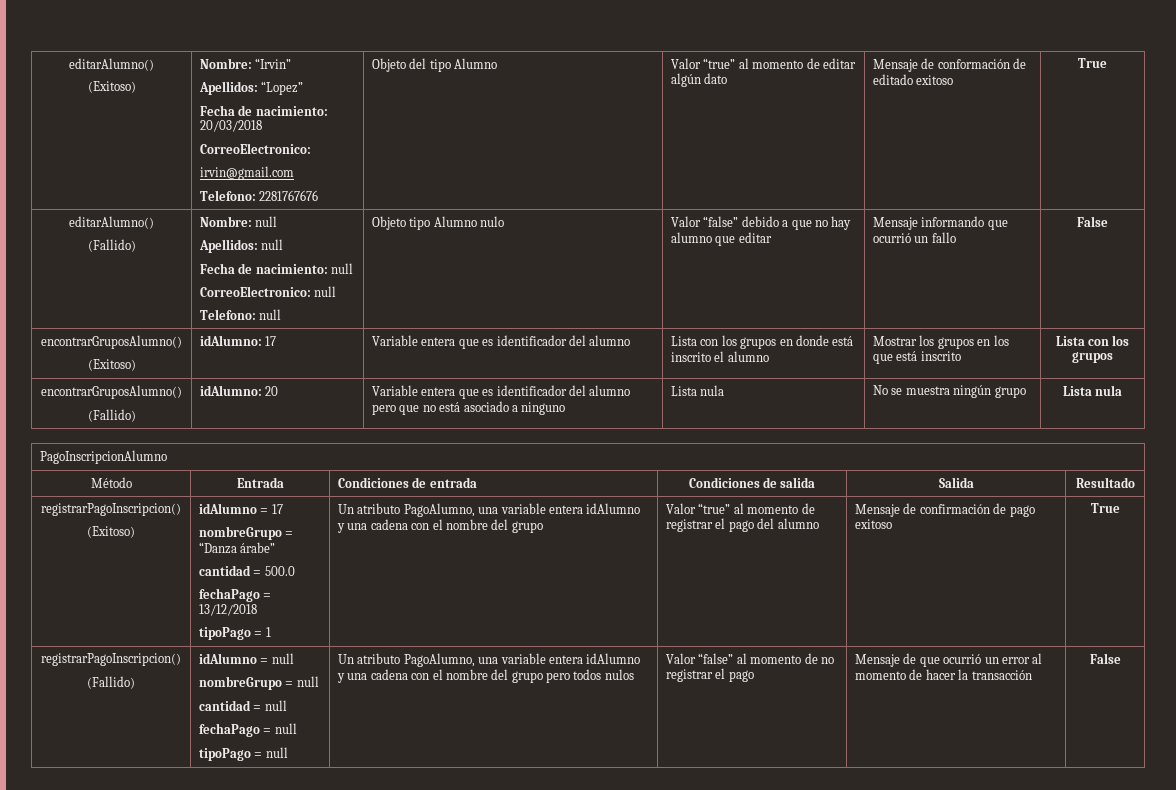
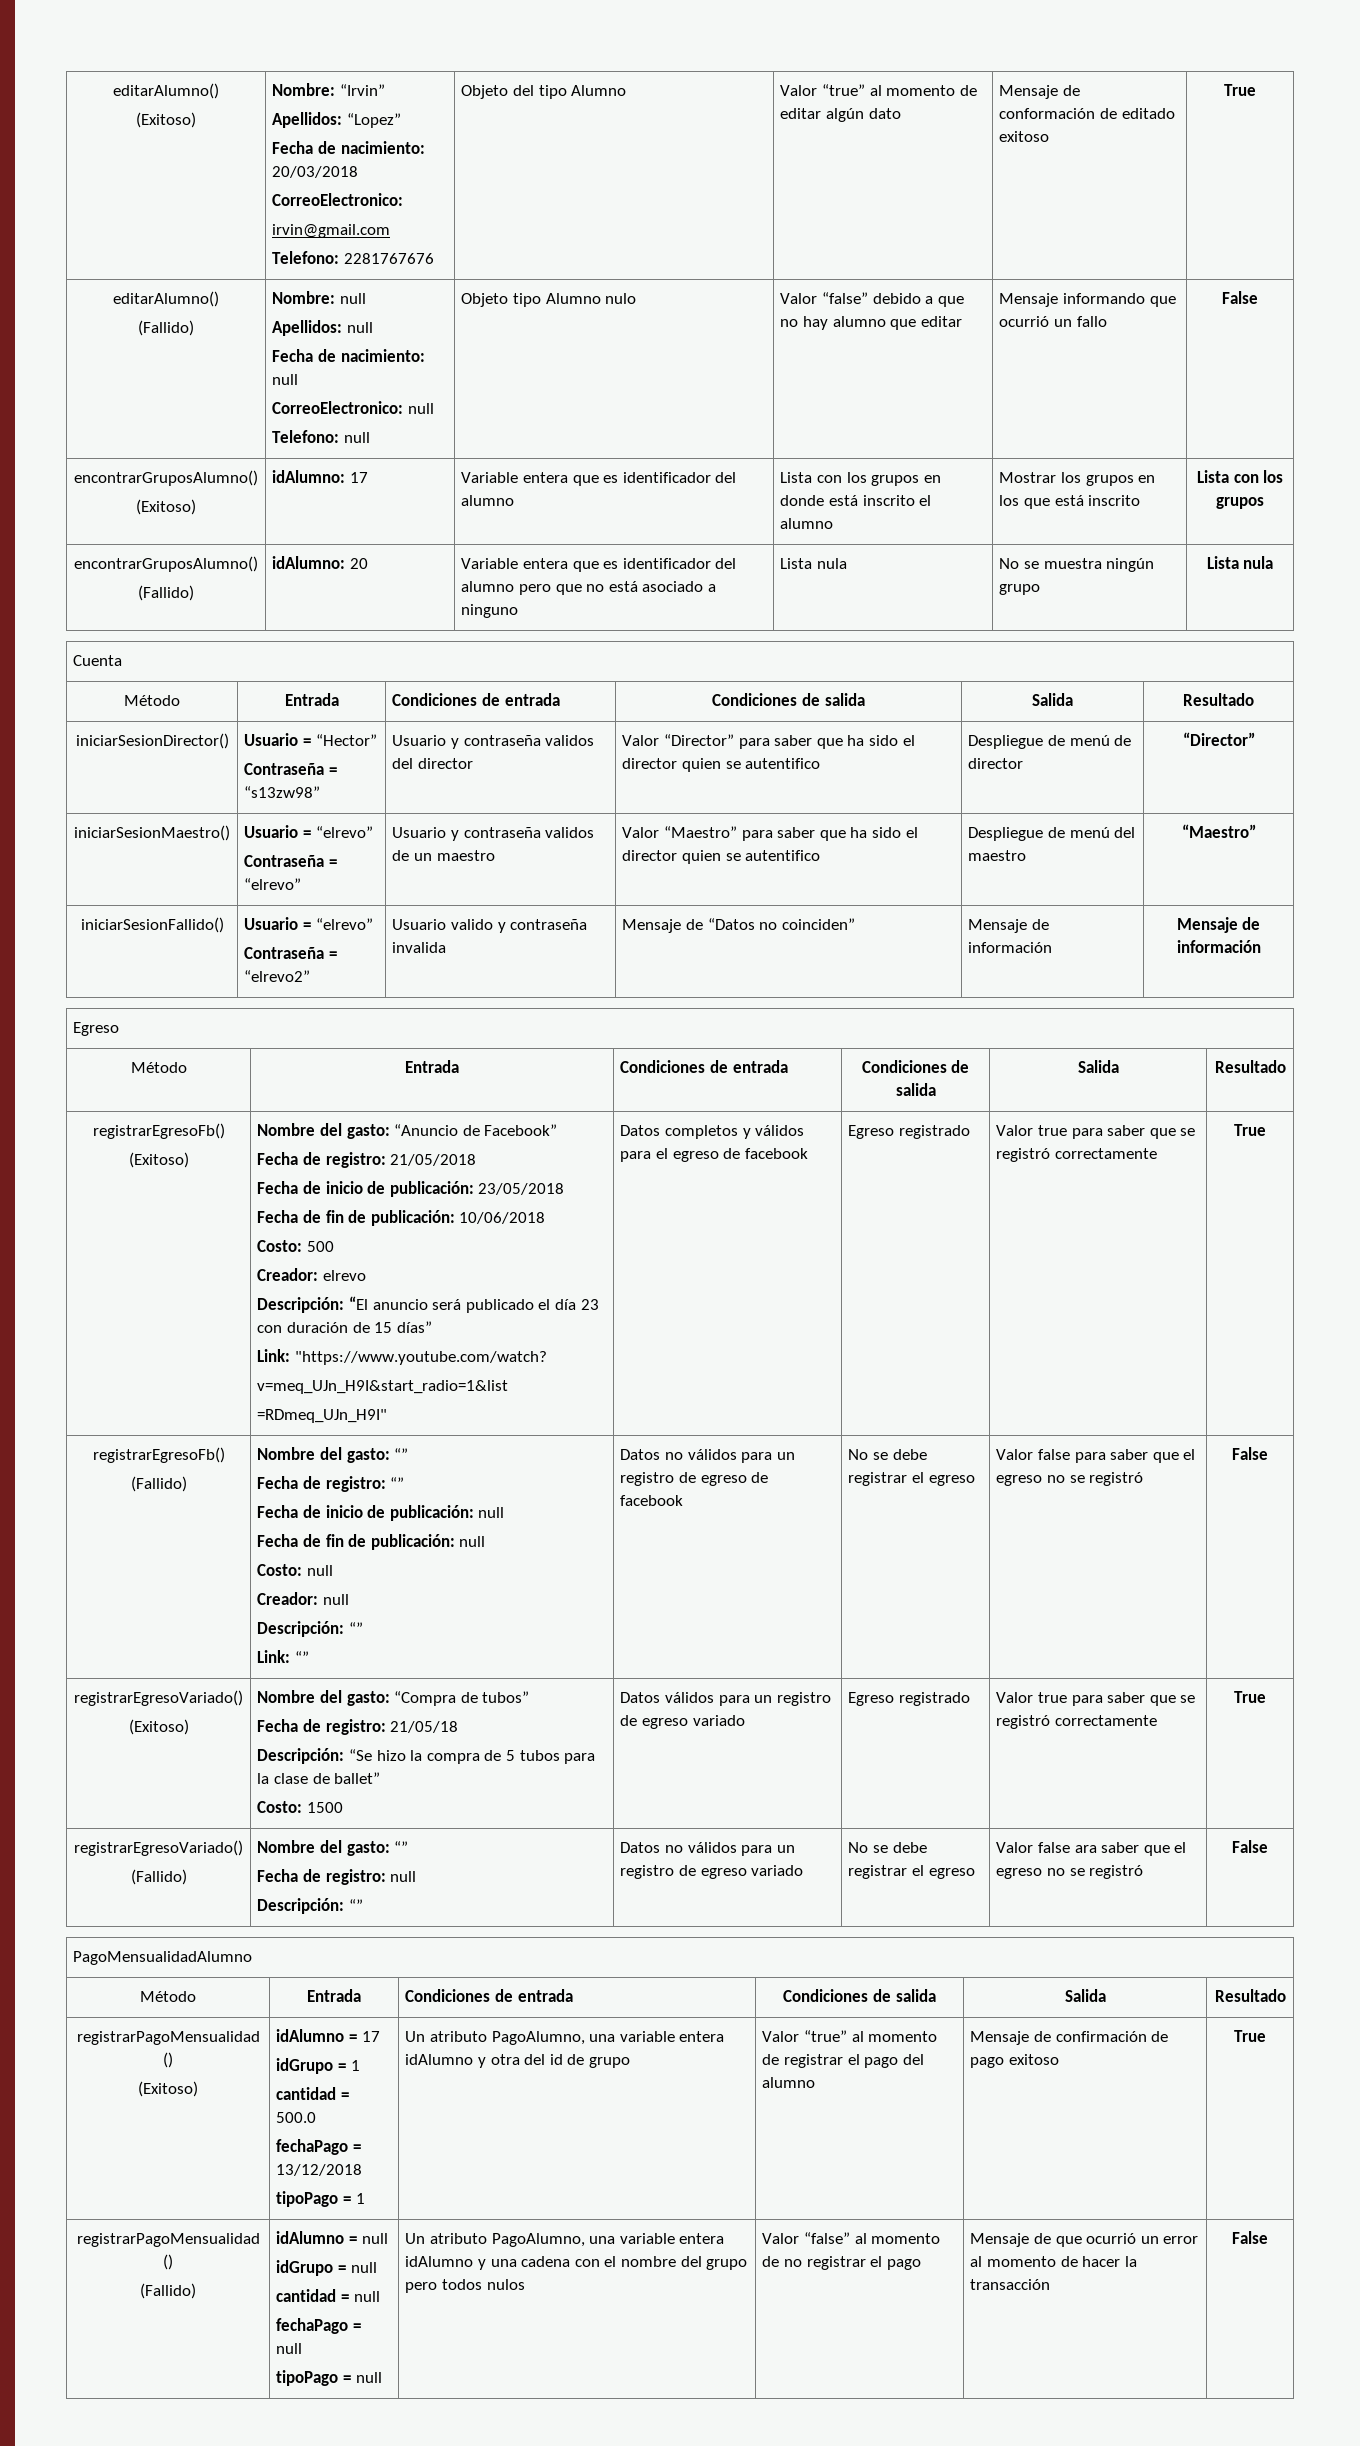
- PagoInscripcionAlumno
+ Cuenta
  Método | Entrada | Condiciones de entrada | Condiciones de salida | Salida | Resultado
- registrarPagoInscripcion()
+ iniciarSesionDirector() | Usuario = “Hector”
+ Contraseña = “s13zw98” | Usuario y contraseña validos del director | Valor “Director” para saber que ha sido el director quien se autentifico | Despliegue de menú de director | “Director”
+ iniciarSesionMaestro() | Usuario = “elrevo”
+ Contraseña = “elrevo” | Usuario y contraseña validos de un maestro | Valor “Maestro” para saber que ha sido el director quien se autentifico | Despliegue de menú del maestro | “Maestro”
+ iniciarSesionFallido() | Usuario = “elrevo”
+ Contraseña = “elrevo2” | Usuario valido y contraseña invalida | Mensaje de “Datos no coinciden” | Mensaje de información | Mensaje de información
+ Egreso
+ Método | Entrada | Condiciones de entrada | Condiciones de salida | Salida | Resultado
+ registrarEgresoFb()
+ (Exitoso) | Nombre del gasto: “Anuncio de Facebook”
+ Fecha de registro: 21/05/2018
+ Fecha de inicio de publicación: 23/05/2018
+ Fecha de fin de publicación: 10/06/2018
+ Costo: 500
+ Creador: elrevo
+ Descripción: “El anuncio será publicado el día 23 con duración de 15 días”
+ Link: "https://www.youtube.com/watch?
+ v=meq_UJn_H9I&start_radio=1&list
+ =RDmeq_UJn_H9I" | Datos completos y válidos para el egreso de facebook | Egreso registrado | Valor true para saber que se registró correctamente | True
+ registrarEgresoFb()
+ (Fallido) | Nombre del gasto: “”
+ Fecha de registro: “”
+ Fecha de inicio de publicación: null
+ Fecha de fin de publicación: null
+ Costo: null
+ Creador: null
+ Descripción: “”
+ Link: “” | Datos no válidos para un registro de egreso de facebook | No se debe registrar el egreso | Valor false para saber que el egreso no se registró | False
+ registrarEgresoVariado()
+ (Exitoso) | Nombre del gasto: “Compra de tubos”
+ Fecha de registro: 21/05/18
+ Descripción: “Se hizo la compra de 5 tubos para la clase de ballet”
+ Costo: 1500 | Datos válidos para un registro de egreso variado | Egreso registrado | Valor true para saber que se registró correctamente | True
+ registrarEgresoVariado()
+ (Fallido) | Nombre del gasto: “”
+ Fecha de registro: null
+ Descripción: “” | Datos no válidos para un registro de egreso variado | No se debe registrar el egreso | Valor false ara saber que el egreso no se registró | False
+ PagoMensualidadAlumno
+ Método | Entrada | Condiciones de entrada | Condiciones de salida | Salida | Resultado
+ registrarPagoMensualidad ()
- nombreGrupo = “Danza árabe”
+ idGrupo = 1
- tipoPago = 1 | Un atributo PagoAlumno, una variable entera idAlumno y una cadena con el nombre del grupo
+ tipoPago = 1 | Un atributo PagoAlumno, una variable entera idAlumno y otra del id de grupo
  Mensaje de confirmación de pago exitoso | True
- registrarPagoInscripcion()
+ registrarPagoMensualidad ()
- nombreGrupo = null
+ idGrupo = null

